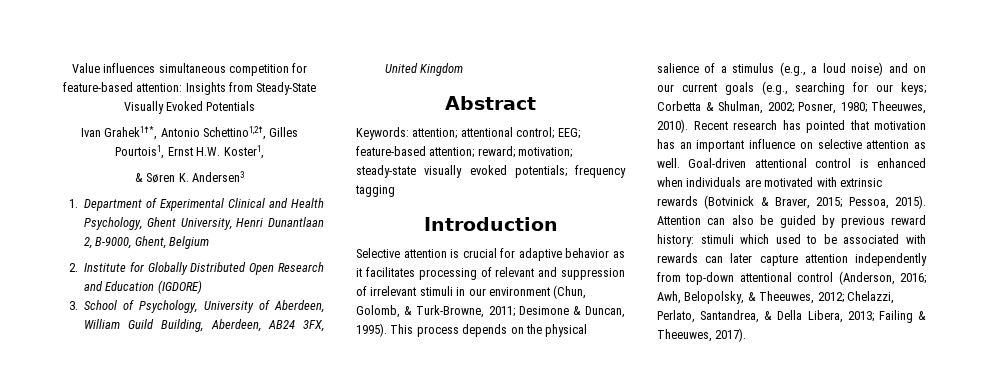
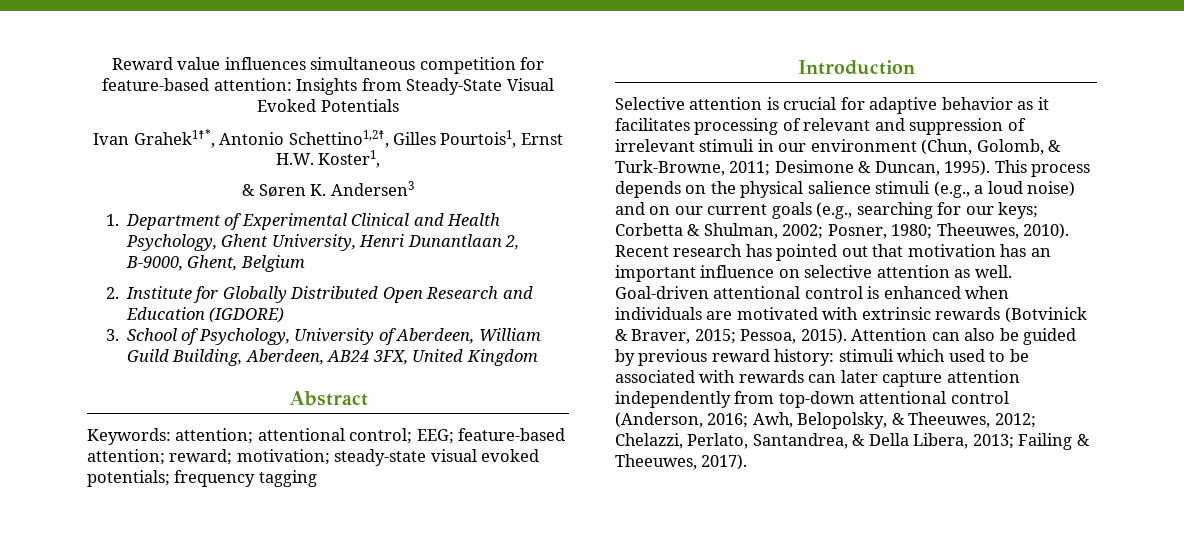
- Value influences simultaneous competition for feature-based attention: Insights from Steady-State Visually Evoked Potentials
+ Reward value influences simultaneous competition for feature-based attention: Insights from Steady-State Visual Evoked Potentials
- Keywords: attention; attentional control; EEG; feature-based attention; reward; motivation; steady-state visually evoked potentials; frequency tagging
+ Keywords: attention; attentional control; EEG; feature-based attention; reward; motivation; steady-state visual evoked potentials; frequency tagging
- This process depends on the physical salience of a stimulus (e.g., a loud noise) and on our current goals (e.g., searching for our keys; Corbetta & Shulman, 2002; Posner, 1980; Theeuwes, 2010).
+ This process depends on the physical salience stimuli (e.g., a loud noise) and on our current goals (e.g., searching for our keys; Corbetta & Shulman, 2002; Posner, 1980; Theeuwes, 2010).
- Recent research has pointed that motivation has an important influence on selective attention as well.
+ Recent research has pointed out that motivation has an important influence on selective attention as well.

